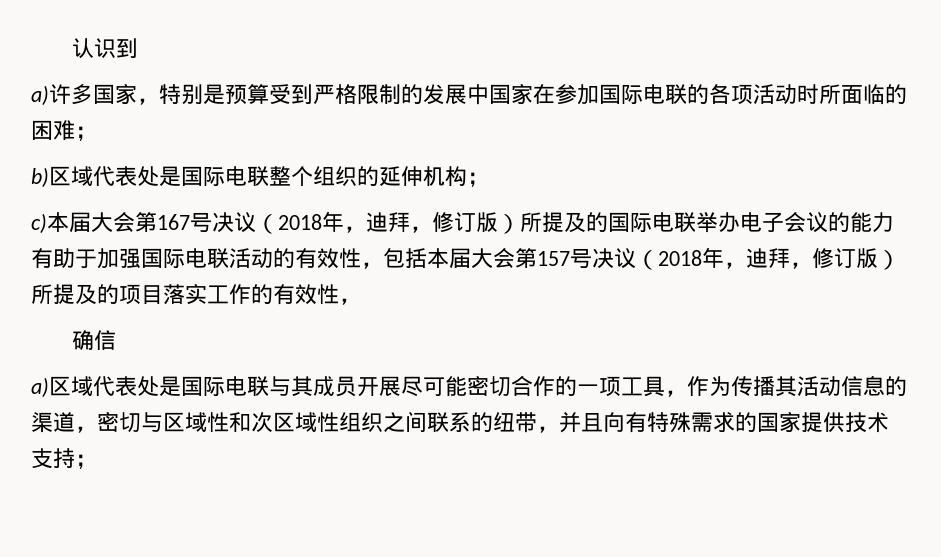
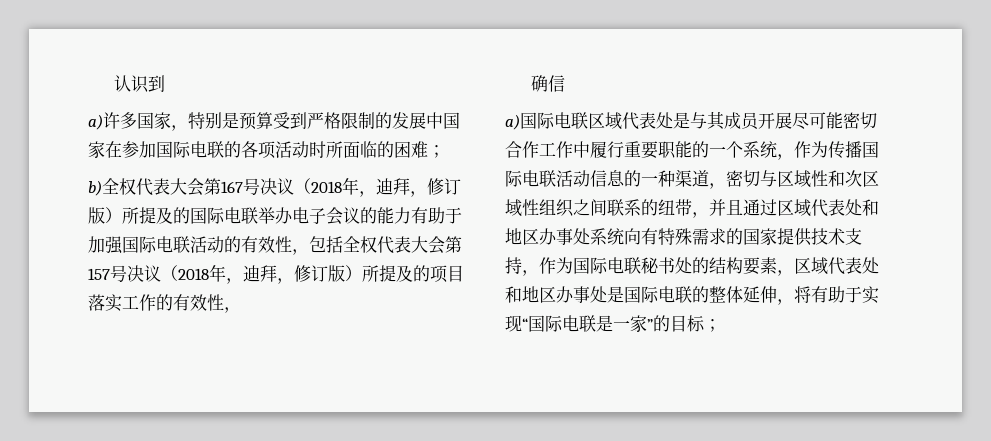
- b)区域代表处是国际电联整个组织的延伸机构；
- c)本届大会第167号决议（2018年，迪拜，修订版）所提及的国际电联举办电子会议的能力有助于加强国际电联活动的有效性，包括本届大会第157号决议（2018年，迪拜，修订版）所提及的项目落实工作的有效性，
+ b)全权代表大会第167号决议（2018年，迪拜，修订版）所提及的国际电联举办电子会议的能力有助于加强国际电联活动的有效性，包括全权代表大会第157号决议（2018年，迪拜，修订版）所提及的项目落实工作的有效性，
- a)区域代表处是国际电联与其成员开展尽可能密切合作的一项工具，作为传播其活动信息的渠道，密切与区域性和次区域性组织之间联系的纽带，并且向有特殊需求的国家提供技术支持；
+ a)国际电联区域代表处是与其成员开展尽可能密切合作工作中履行重要职能的一个系统，作为传播国际电联活动信息的一种渠道，密切与区域性和次区域性组织之间联系的纽带，并且通过区域代表处和地区办事处系统向有特殊需求的国家提供技术支持，作为国际电联秘书处的结构要素，区域代表处和地区办事处是国际电联的整体延伸，将有助于实现“国际电联是一家”的目标；

